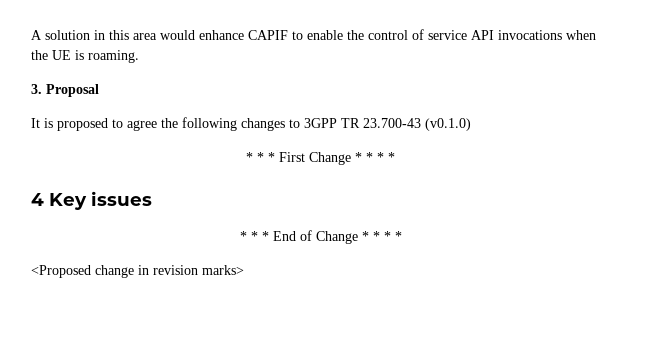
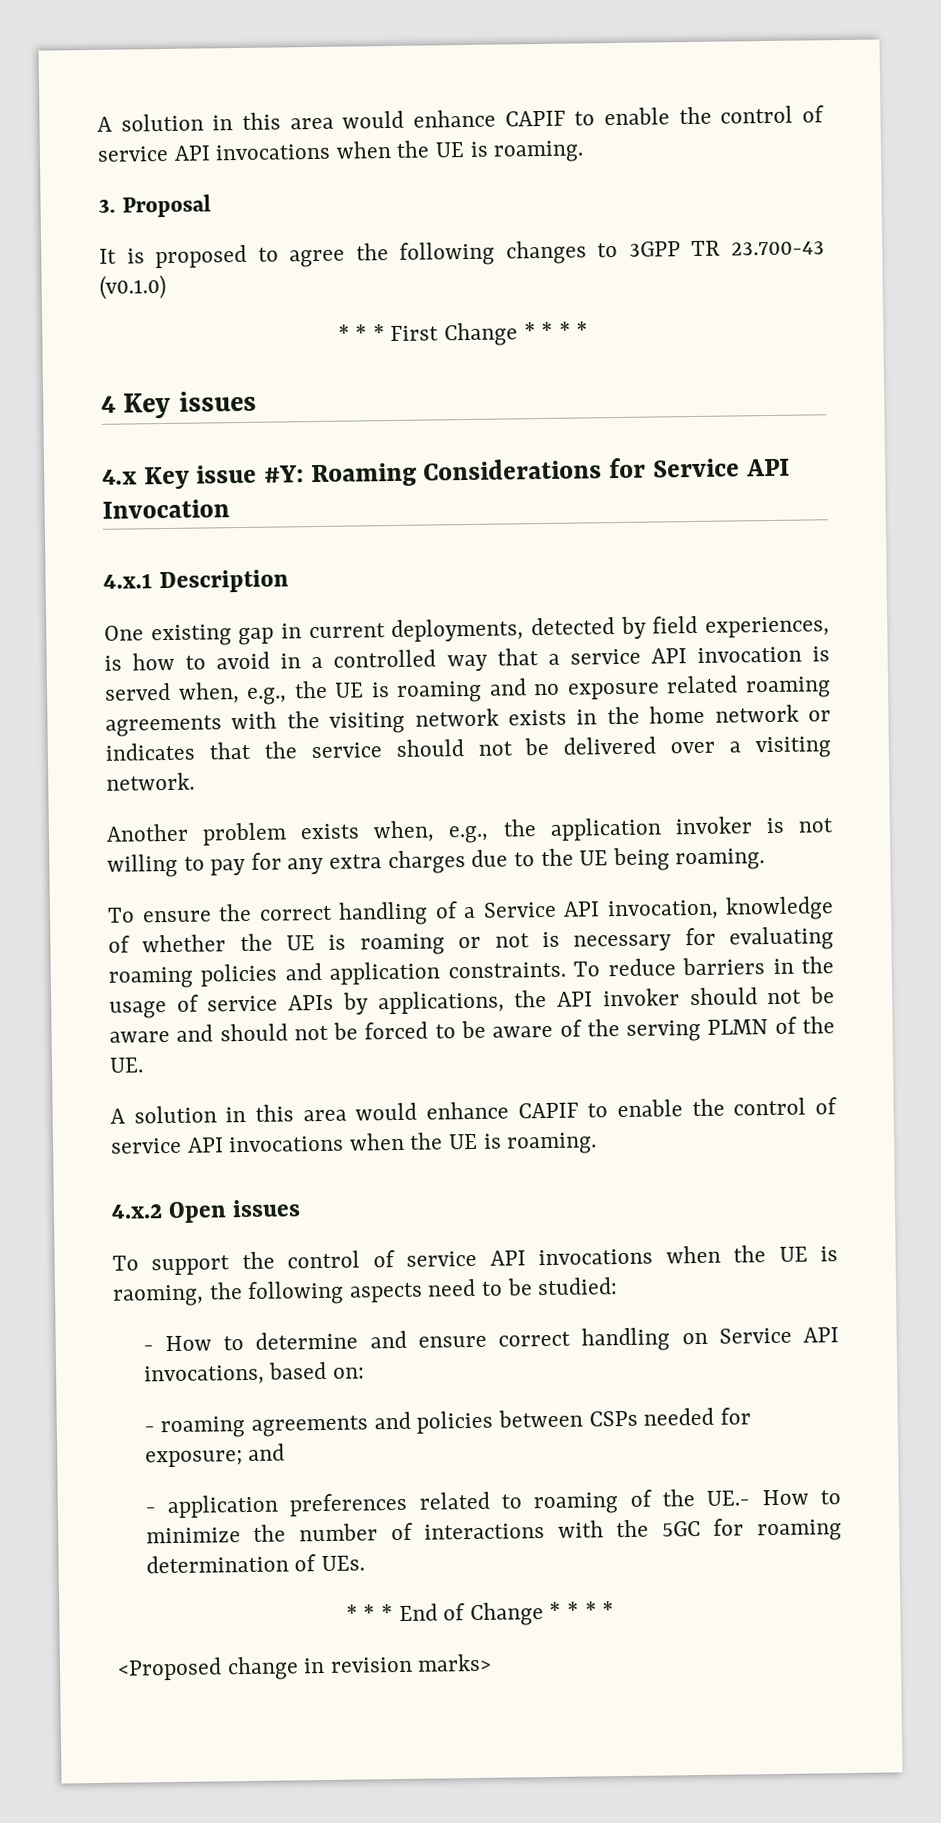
+ 4.x Key issue #Y: Roaming Considerations for Service API Invocation
+ 4.x.1 Description
+ One existing gap in current deployments, detected by field experiences, is how to avoid in a controlled way that a service API invocation is served when, e.g., the UE is roaming and no exposure related roaming agreements with the visiting network exists in the home network or indicates that the service should not be delivered over a visiting network.
+ Another problem exists when, e.g., the application invoker is not willing to pay for any extra charges due to the UE being roaming.
+ To ensure the correct handling of a Service API invocation, knowledge of whether the UE is roaming or not is necessary for evaluating roaming policies and application constraints. To reduce barriers in the usage of service APIs by applications, the API invoker should not be aware and should not be forced to be aware of the serving PLMN of the UE.
+ A solution in this area would enhance CAPIF to enable the control of service API invocations when the UE is roaming.
+ 4.x.2 Open issues
+ To support the control of service API invocations when the UE is raoming, the following aspects need to be studied:
+ - How to determine and ensure correct handling on Service API invocations, based on:
+ - roaming agreements and policies between CSPs needed for exposure; and
+ - application preferences related to roaming of the UE.- How to minimize the number of interactions with the 5GC for roaming determination of UEs.

